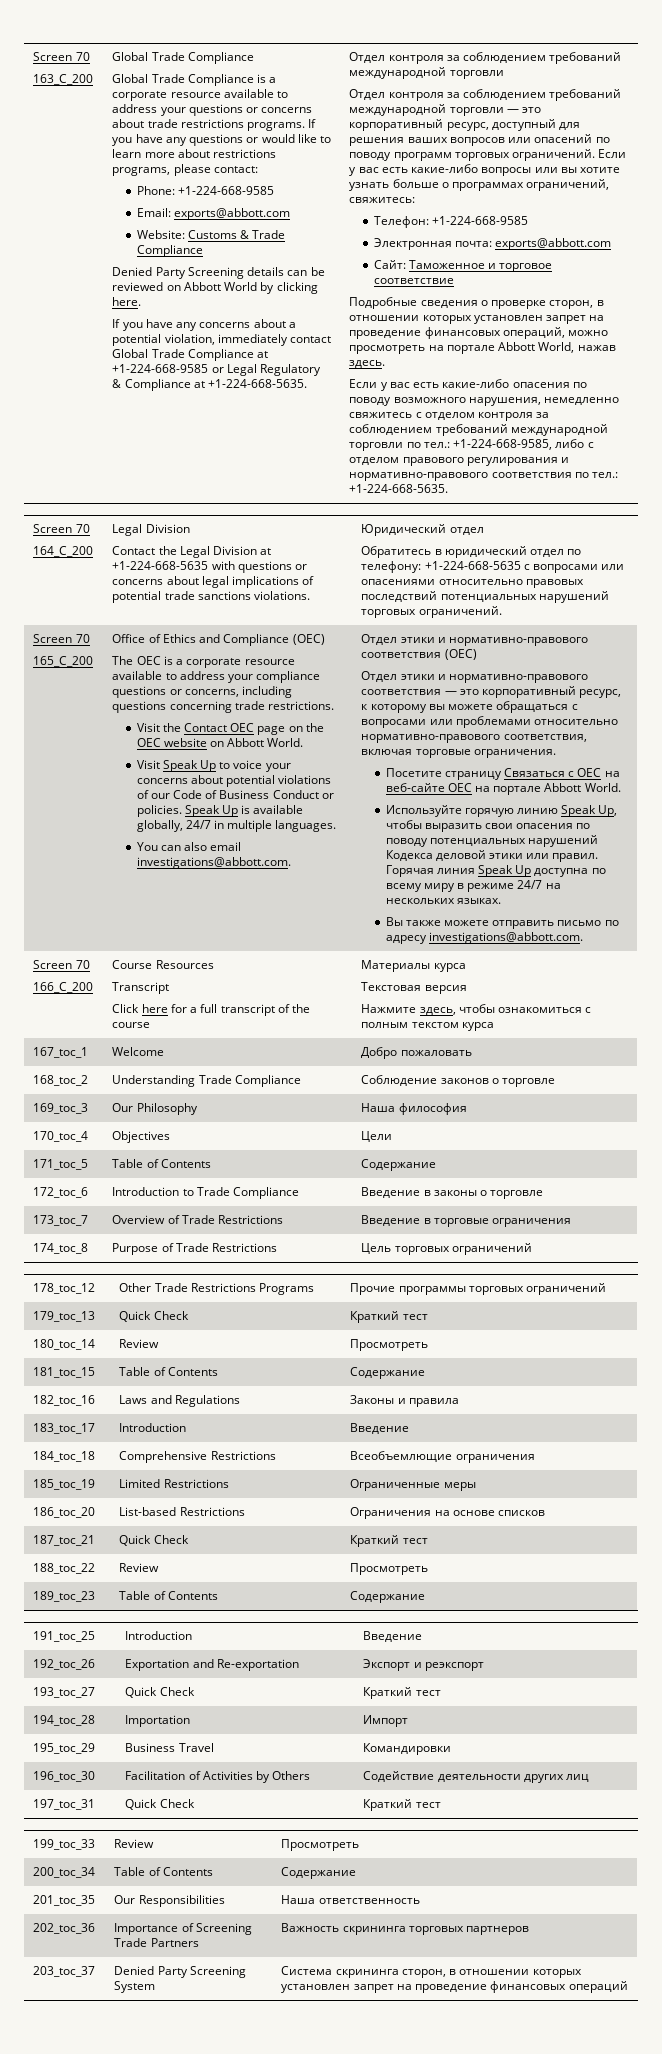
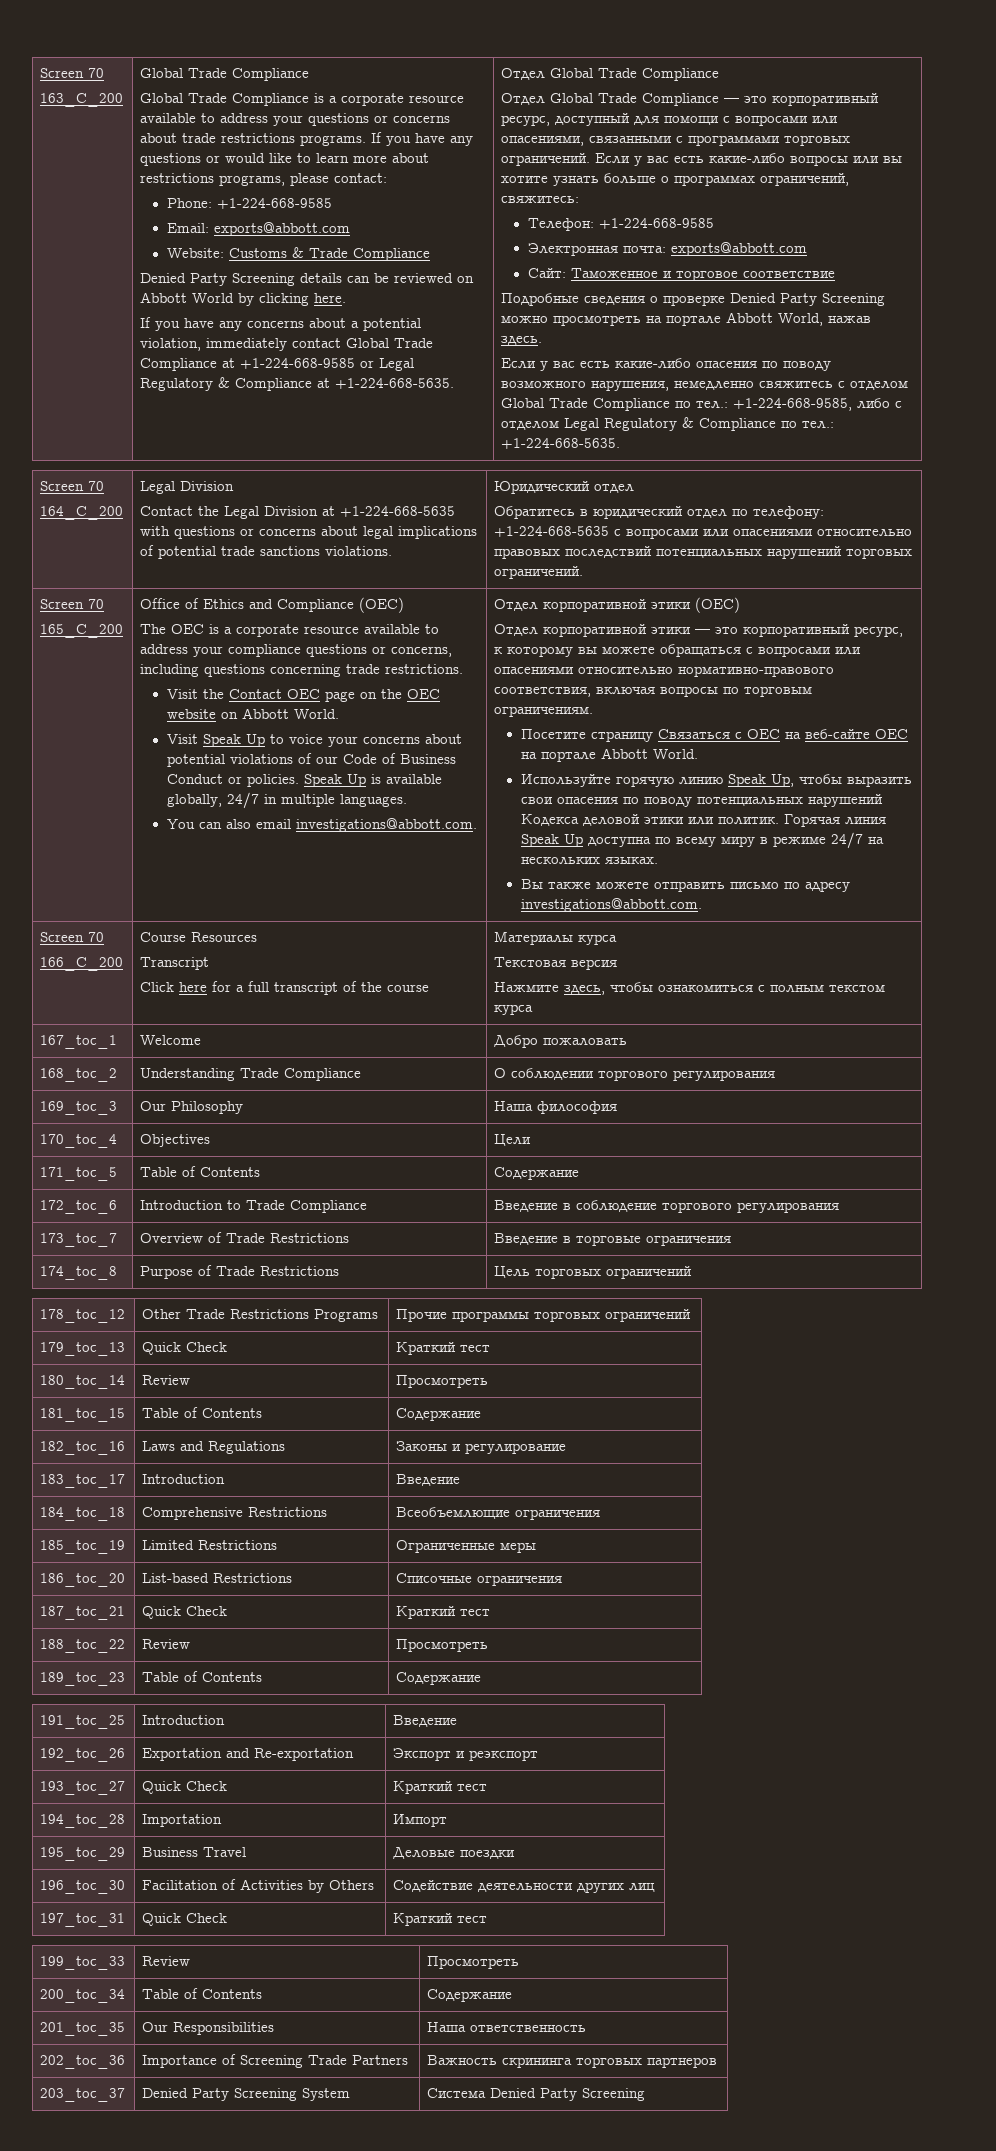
- If you have any concerns about a potential violation, immediately contact Global Trade Compliance at +1-224-668-9585 or Legal Regulatory & Compliance at +1-224-668-5635. | Отдел контроля за соблюдением требований международной торговли
- Отдел контроля за соблюдением требований международной торговли — это корпоративный ресурс, доступный для решения ваших вопросов или опасений по поводу программ торговых ограничений.
+ If you have any concerns about a potential violation, immediately contact Global Trade Compliance at +1-224-668-9585 or Legal Regulatory & Compliance at +1-224-668-5635. | Отдел Global Trade Compliance
+ Отдел Global Trade Compliance — это корпоративный ресурс, доступный для помощи с вопросами или опасениями, связанными с программами торговых ограничений.
- Подробные сведения о проверке сторон, в отношении которых установлен запрет на проведение финансовых операций, можно просмотреть на портале Abbott World, нажав здесь.
+ Подробные сведения о проверке Denied Party Screening можно просмотреть на портале Abbott World, нажав здесь.
- Если у вас есть какие-либо опасения по поводу возможного нарушения, немедленно свяжитесь с отделом контроля за соблюдением требований международной торговли по тел.: +1-224-668-9585, либо с отделом правового регулирования и нормативно-правового соответствия по тел.: +1-224-668-5635.
+ Если у вас есть какие-либо опасения по поводу возможного нарушения, немедленно свяжитесь с отделом Global Trade Compliance по тел.: +1-224-668-9585, либо с отделом Legal Regulatory & Compliance по тел.: +1-224-668-5635.
- Отдел этики и нормативно-правового соответствия (ОЕС)
- Отдел этики и нормативно-правового соответствия — это корпоративный ресурс, к которому вы можете обращаться с вопросами или проблемами относительно нормативно-правового соответствия, включая торговые ограничения.
+ Отдел корпоративной этики (ОЕС)
+ Отдел корпоративной этики — это корпоративный ресурс, к которому вы можете обращаться с вопросами или опасениями относительно нормативно-правового соответствия, включая вопросы по торговым ограничениям.
- Используйте горячую линию Speak Up, чтобы выразить свои опасения по поводу потенциальных нарушений Кодекса деловой этики или правил.
+ Используйте горячую линию Speak Up, чтобы выразить свои опасения по поводу потенциальных нарушений Кодекса деловой этики или политик.
- 168_toc_2 | Understanding Trade Compliance | Соблюдение законов о торговле
+ 168_toc_2 | Understanding Trade Compliance | О соблюдении торгового регулирования
- 172_toc_6 | Introduction to Trade Compliance | Введение в законы о торговле
+ 172_toc_6 | Introduction to Trade Compliance | Введение в соблюдение торгового регулирования
- 182_toc_16 | Laws and Regulations | Законы и правила
+ 182_toc_16 | Laws and Regulations | Законы и регулирование
- 186_toc_20 | List-based Restrictions | Ограничения на основе списков
+ 186_toc_20 | List-based Restrictions | Списочные ограничения
- 195_toc_29 | Business Travel | Командировки
+ 195_toc_29 | Business Travel | Деловые поездки
- 203_toc_37 | Denied Party Screening System | Система скрининга сторон, в отношении которых установлен запрет на проведение финансовых операций
+ 203_toc_37 | Denied Party Screening System | Система Denied Party Screening

